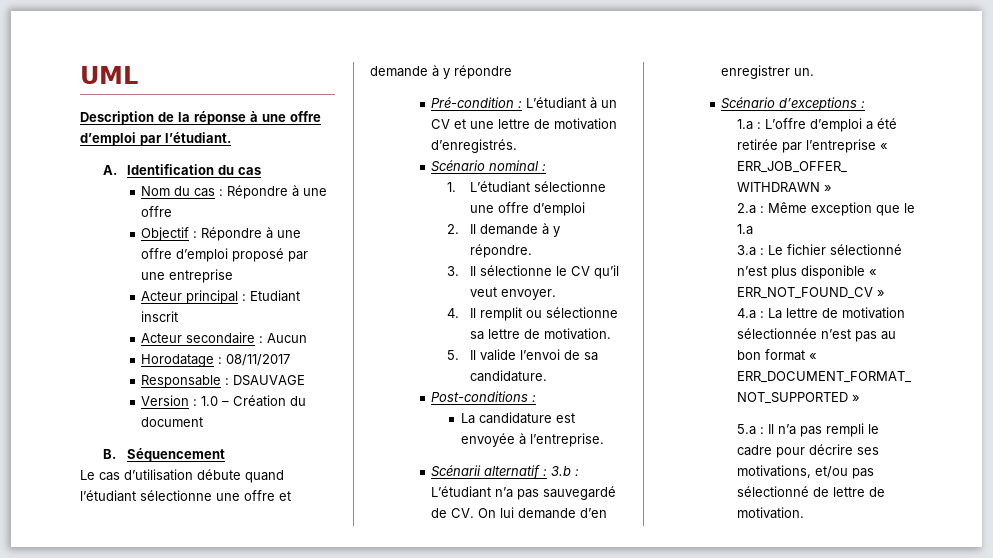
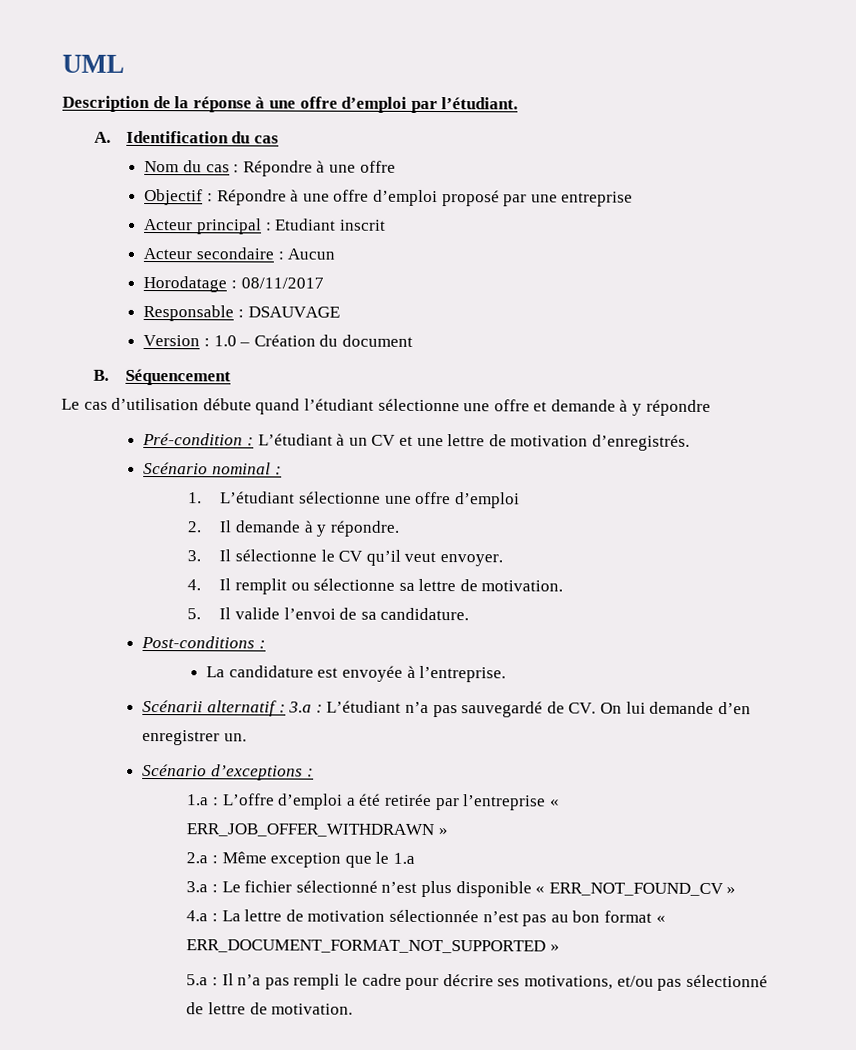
- Scénarii alternatif : 3.b : L’étudiant n’a pas sauvegardé de CV. On lui demande d’en enregistrer un.
+ Scénarii alternatif : 3.a : L’étudiant n’a pas sauvegardé de CV. On lui demande d’en enregistrer un.

